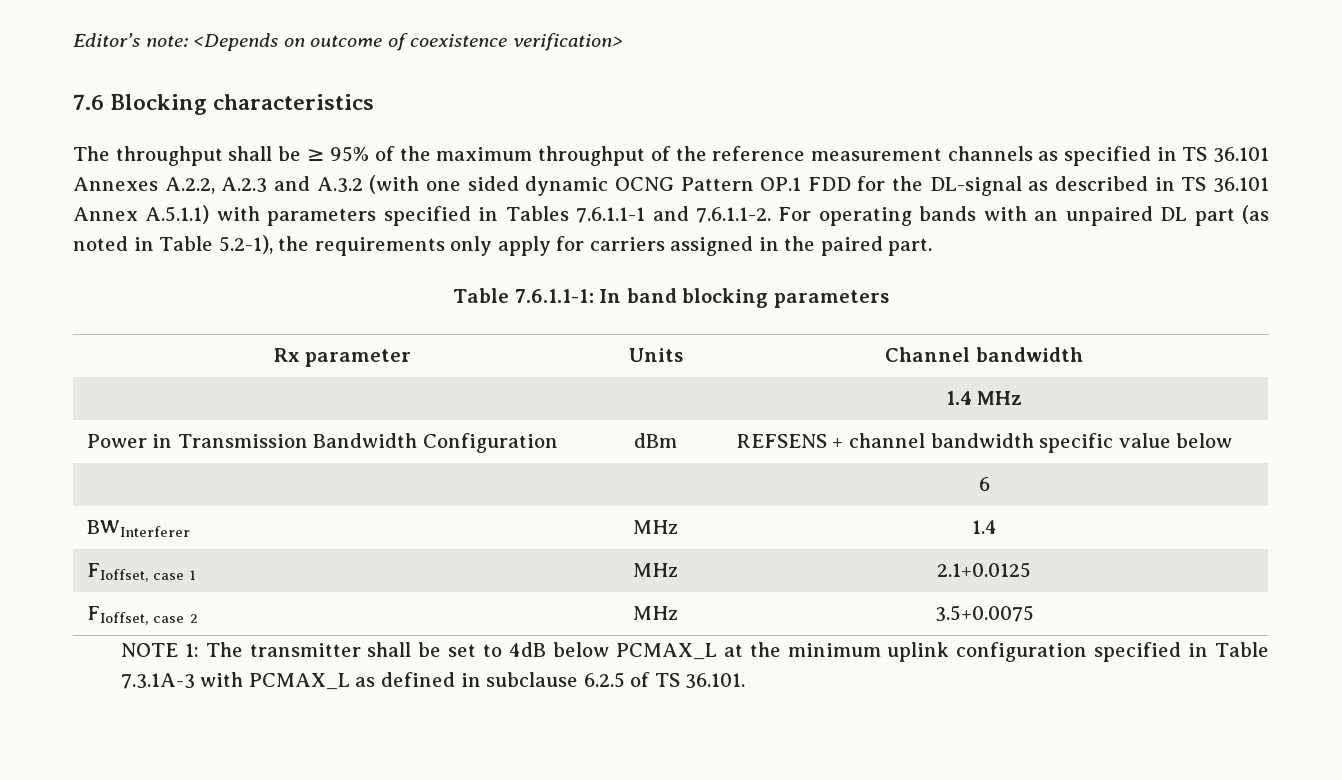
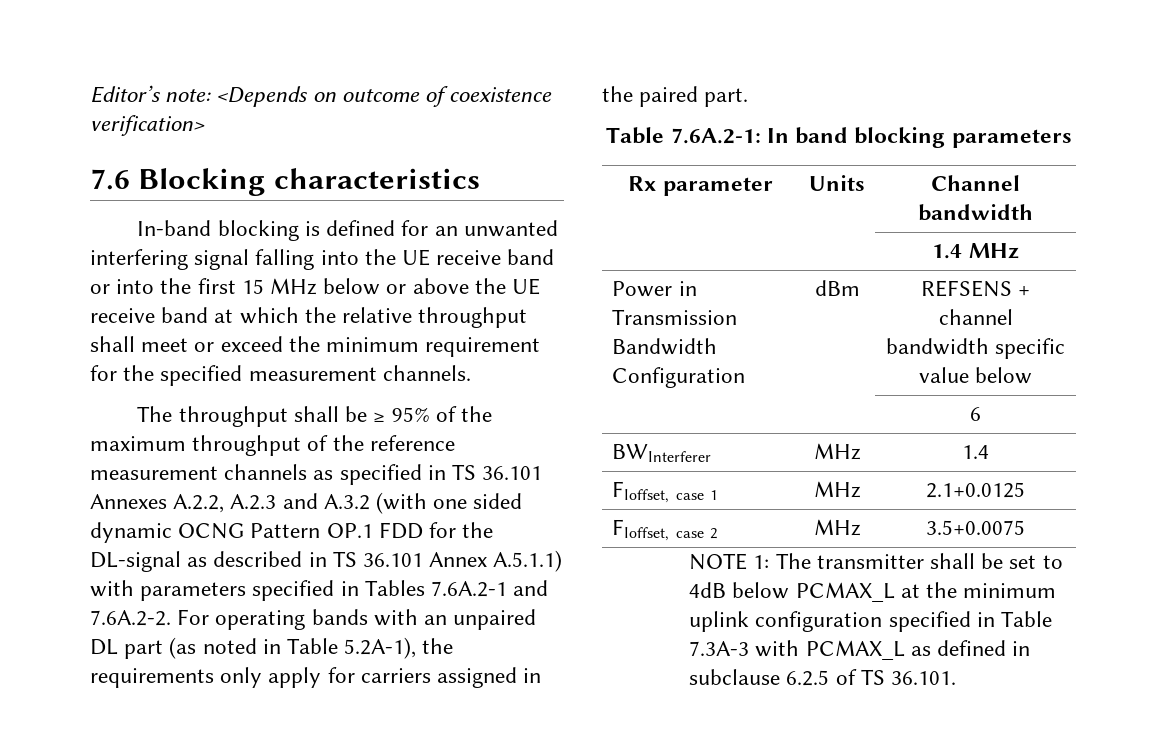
+ In-band blocking is defined for an unwanted interfering signal falling into the UE receive band or into the first 15 MHz below or above the UE receive band at which the relative throughput shall meet or exceed the minimum requirement for the specified measurement channels.
- The throughput shall be ≥ 95% of the maximum throughput of the reference measurement channels as specified in TS 36.101 Annexes A.2.2, A.2.3 and A.3.2 (with one sided dynamic OCNG Pattern OP.1 FDD for the DL-signal as described in TS 36.101 Annex A.5.1.1) with parameters specified in Tables 7.6.1.1-1 and 7.6.1.1-2. For operating bands with an unpaired DL part (as noted in Table 5.2-1), the requirements only apply for carriers assigned in the paired part.
+ The throughput shall be ≥ 95% of the maximum throughput of the reference measurement channels as specified in TS 36.101 Annexes A.2.2, A.2.3 and A.3.2 (with one sided dynamic OCNG Pattern OP.1 FDD for the DL-signal as described in TS 36.101 Annex A.5.1.1) with parameters specified in Tables 7.6A.2-1 and 7.6A.2-2. For operating bands with an unpaired DL part (as noted in Table 5.2A-1), the requirements only apply for carriers assigned in the paired part.
- Table 7.6.1.1-1: In band blocking parameters
+ Table 7.6A.2-1: In band blocking parameters
- NOTE 1: The transmitter shall be set to 4dB below PCMAX_L at the minimum uplink configuration specified in Table 7.3.1A-3 with PCMAX_L as defined in subclause 6.2.5 of TS 36.101.
+ NOTE 1: The transmitter shall be set to 4dB below PCMAX_L at the minimum uplink configuration specified in Table 7.3A-3 with PCMAX_L as defined in subclause 6.2.5 of TS 36.101.

